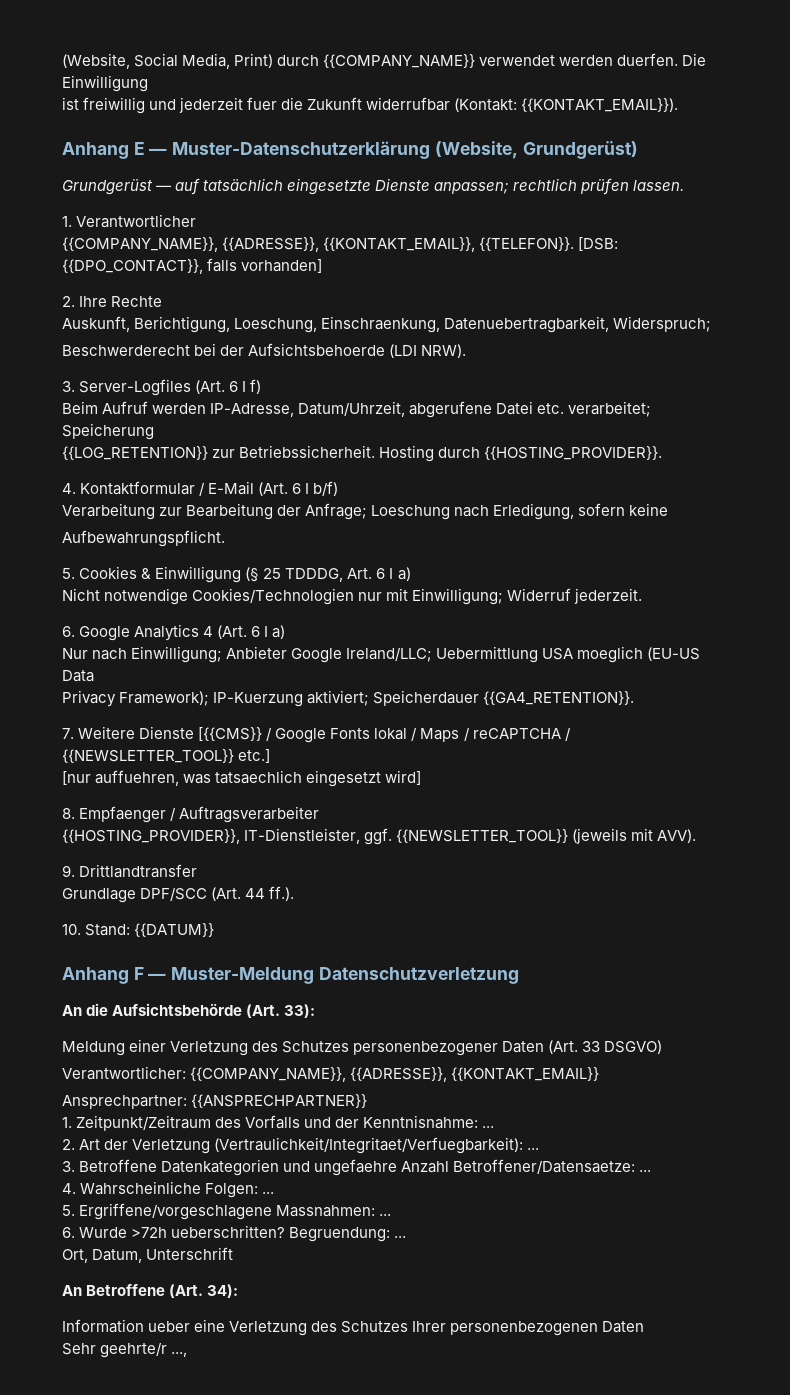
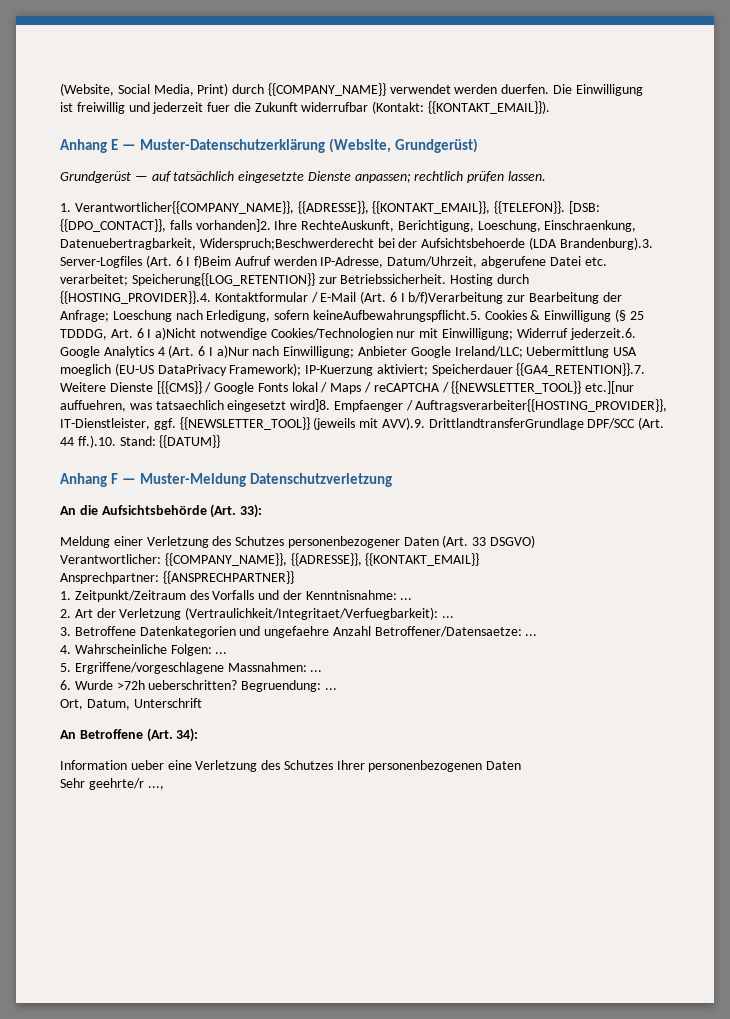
- 1. Verantwortlicher
- {{COMPANY_NAME}}, {{ADRESSE}}, {{KONTAKT_EMAIL}}, {{TELEFON}}.
+ 1. Verantwortlicher{{COMPANY_NAME}}, {{ADRESSE}}, {{KONTAKT_EMAIL}}, {{TELEFON}}.
- [DSB: {{DPO_CONTACT}}, falls vorhanden]
- 2. Ihre Rechte
- Auskunft, Berichtigung, Loeschung, Einschraenkung, Datenuebertragbarkeit, Widerspruch;
- Beschwerderecht bei der Aufsichtsbehoerde (LDI NRW).
- 3. Server-Logfiles (Art. 6 I f)
- Beim Aufruf werden IP-Adresse, Datum/Uhrzeit, abgerufene Datei etc. verarbeitet; Speicherung
- {{LOG_RETENTION}} zur Betriebssicherheit.
+ [DSB: {{DPO_CONTACT}}, falls vorhanden]2. Ihre RechteAuskunft, Berichtigung, Loeschung, Einschraenkung, Datenuebertragbarkeit, Widerspruch;Beschwerderecht bei der Aufsichtsbehoerde (LDA Brandenburg).3. Server-Logfiles (Art. 6 I f)Beim Aufruf werden IP-Adresse, Datum/Uhrzeit, abgerufene Datei etc. verarbeitet; Speicherung{{LOG_RETENTION}} zur Betriebssicherheit.
- Hosting durch {{HOSTING_PROVIDER}}.
- 4. Kontaktformular / E-Mail (Art. 6 I b/f)
- Verarbeitung zur Bearbeitung der Anfrage;
+ Hosting durch {{HOSTING_PROVIDER}}.4. Kontaktformular / E-Mail (Art. 6 I b/f)Verarbeitung zur Bearbeitung der Anfrage;
- Loeschung nach Erledigung, sofern keine
- Aufbewahrungspflicht.
- 5. Cookies & Einwilligung (§ 25 TDDDG, Art. 6 I a)
- Nicht notwendige Cookies/Technologien nur mit Einwilligung;
+ Loeschung nach Erledigung, sofern keineAufbewahrungspflicht.5. Cookies & Einwilligung (§ 25 TDDDG, Art. 6 I a)Nicht notwendige Cookies/Technologien nur mit Einwilligung;
- Widerruf jederzeit.
- 6. Google Analytics 4 (Art. 6 I a)
- Nur nach Einwilligung;
+ Widerruf jederzeit.6. Google Analytics 4 (Art. 6 I a)Nur nach Einwilligung;
- Uebermittlung USA moeglich (EU-US Data
- Privacy Framework);
+ Uebermittlung USA moeglich (EU-US DataPrivacy Framework);
- Speicherdauer {{GA4_RETENTION}}.
- 7. Weitere Dienste [{{CMS}} / Google Fonts lokal / Maps / reCAPTCHA / {{NEWSLETTER_TOOL}} etc.]
- [nur auffuehren, was tatsaechlich eingesetzt wird]
- 8. Empfaenger / Auftragsverarbeiter
- {{HOSTING_PROVIDER}}, IT-Dienstleister, ggf. {{NEWSLETTER_TOOL}} (jeweils mit AVV).
- 9. Drittlandtransfer
- Grundlage DPF/SCC (Art. 44 ff.).
- 10. Stand:
+ Speicherdauer {{GA4_RETENTION}}.7. Weitere Dienste [{{CMS}} / Google Fonts lokal / Maps / reCAPTCHA / {{NEWSLETTER_TOOL}} etc.][nur auffuehren, was tatsaechlich eingesetzt wird]8. Empfaenger / Auftragsverarbeiter{{HOSTING_PROVIDER}}, IT-Dienstleister, ggf. {{NEWSLETTER_TOOL}} (jeweils mit AVV).9. DrittlandtransferGrundlage DPF/SCC (Art. 44 ff.).10. Stand:

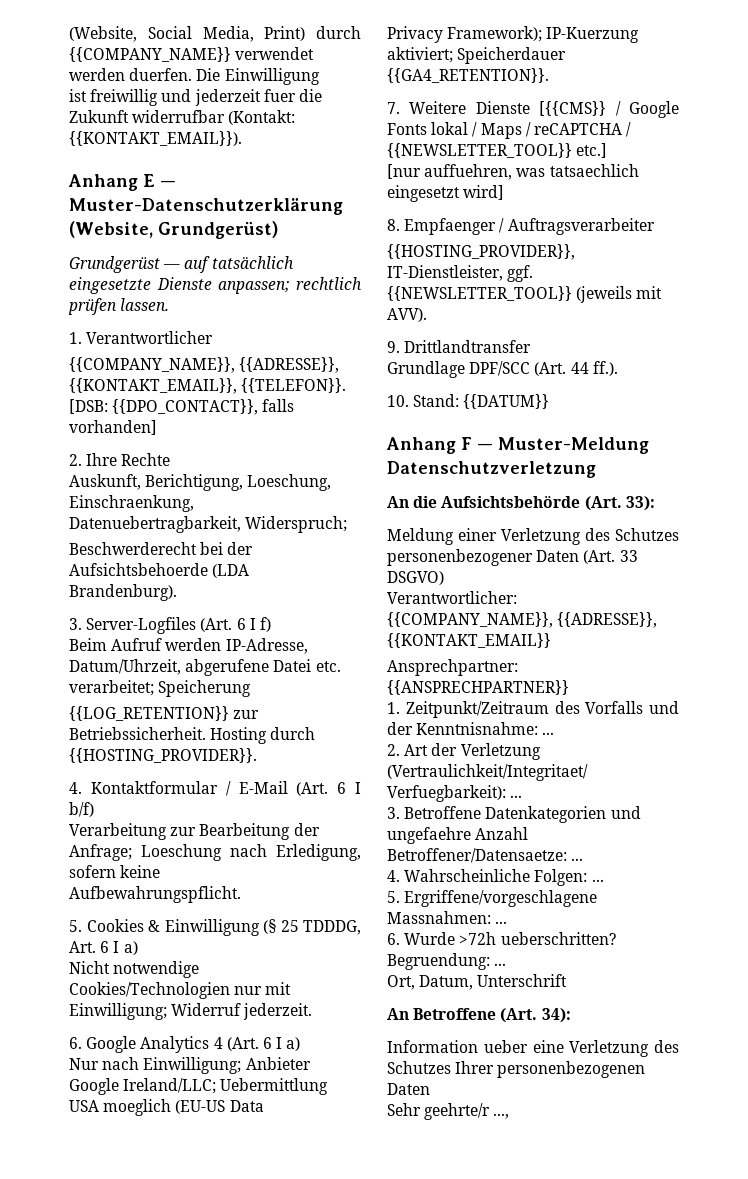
- 1. Verantwortlicher{{COMPANY_NAME}}, {{ADRESSE}}, {{KONTAKT_EMAIL}}, {{TELEFON}}.
+ 1. Verantwortlicher
+ {{COMPANY_NAME}}, {{ADRESSE}}, {{KONTAKT_EMAIL}}, {{TELEFON}}.
- [DSB: {{DPO_CONTACT}}, falls vorhanden]2. Ihre RechteAuskunft, Berichtigung, Loeschung, Einschraenkung, Datenuebertragbarkeit, Widerspruch;Beschwerderecht bei der Aufsichtsbehoerde (LDA Brandenburg).3. Server-Logfiles (Art. 6 I f)Beim Aufruf werden IP-Adresse, Datum/Uhrzeit, abgerufene Datei etc. verarbeitet; Speicherung{{LOG_RETENTION}} zur Betriebssicherheit.
+ [DSB: {{DPO_CONTACT}}, falls vorhanden]
+ 2. Ihre Rechte
+ Auskunft, Berichtigung, Loeschung, Einschraenkung, Datenuebertragbarkeit, Widerspruch;
+ Beschwerderecht bei der Aufsichtsbehoerde (LDA Brandenburg).
+ 3. Server-Logfiles (Art. 6 I f)
+ Beim Aufruf werden IP-Adresse, Datum/Uhrzeit, abgerufene Datei etc. verarbeitet; Speicherung
+ {{LOG_RETENTION}} zur Betriebssicherheit.
- Hosting durch {{HOSTING_PROVIDER}}.4. Kontaktformular / E-Mail (Art. 6 I b/f)Verarbeitung zur Bearbeitung der Anfrage;
+ Hosting durch {{HOSTING_PROVIDER}}.
+ 4. Kontaktformular / E-Mail (Art. 6 I b/f)
+ Verarbeitung zur Bearbeitung der Anfrage;
- Loeschung nach Erledigung, sofern keineAufbewahrungspflicht.5. Cookies & Einwilligung (§ 25 TDDDG, Art. 6 I a)Nicht notwendige Cookies/Technologien nur mit Einwilligung;
+ Loeschung nach Erledigung, sofern keine
+ Aufbewahrungspflicht.
+ 5. Cookies & Einwilligung (§ 25 TDDDG, Art. 6 I a)
+ Nicht notwendige Cookies/Technologien nur mit Einwilligung;
- Widerruf jederzeit.6. Google Analytics 4 (Art. 6 I a)Nur nach Einwilligung;
+ Widerruf jederzeit.
+ 6. Google Analytics 4 (Art. 6 I a)
+ Nur nach Einwilligung;
- Uebermittlung USA moeglich (EU-US DataPrivacy Framework);
+ Uebermittlung USA moeglich (EU-US Data
+ Privacy Framework);
- Speicherdauer {{GA4_RETENTION}}.7. Weitere Dienste [{{CMS}} / Google Fonts lokal / Maps / reCAPTCHA / {{NEWSLETTER_TOOL}} etc.][nur auffuehren, was tatsaechlich eingesetzt wird]8. Empfaenger / Auftragsverarbeiter{{HOSTING_PROVIDER}}, IT-Dienstleister, ggf. {{NEWSLETTER_TOOL}} (jeweils mit AVV).9. DrittlandtransferGrundlage DPF/SCC (Art. 44 ff.).10. Stand:
+ Speicherdauer {{GA4_RETENTION}}.
+ 7. Weitere Dienste [{{CMS}} / Google Fonts lokal / Maps / reCAPTCHA / {{NEWSLETTER_TOOL}} etc.]
+ [nur auffuehren, was tatsaechlich eingesetzt wird]
+ 8. Empfaenger / Auftragsverarbeiter
+ {{HOSTING_PROVIDER}}, IT-Dienstleister, ggf. {{NEWSLETTER_TOOL}} (jeweils mit AVV).
+ 9. Drittlandtransfer
+ Grundlage DPF/SCC (Art. 44 ff.).
+ 10. Stand:

